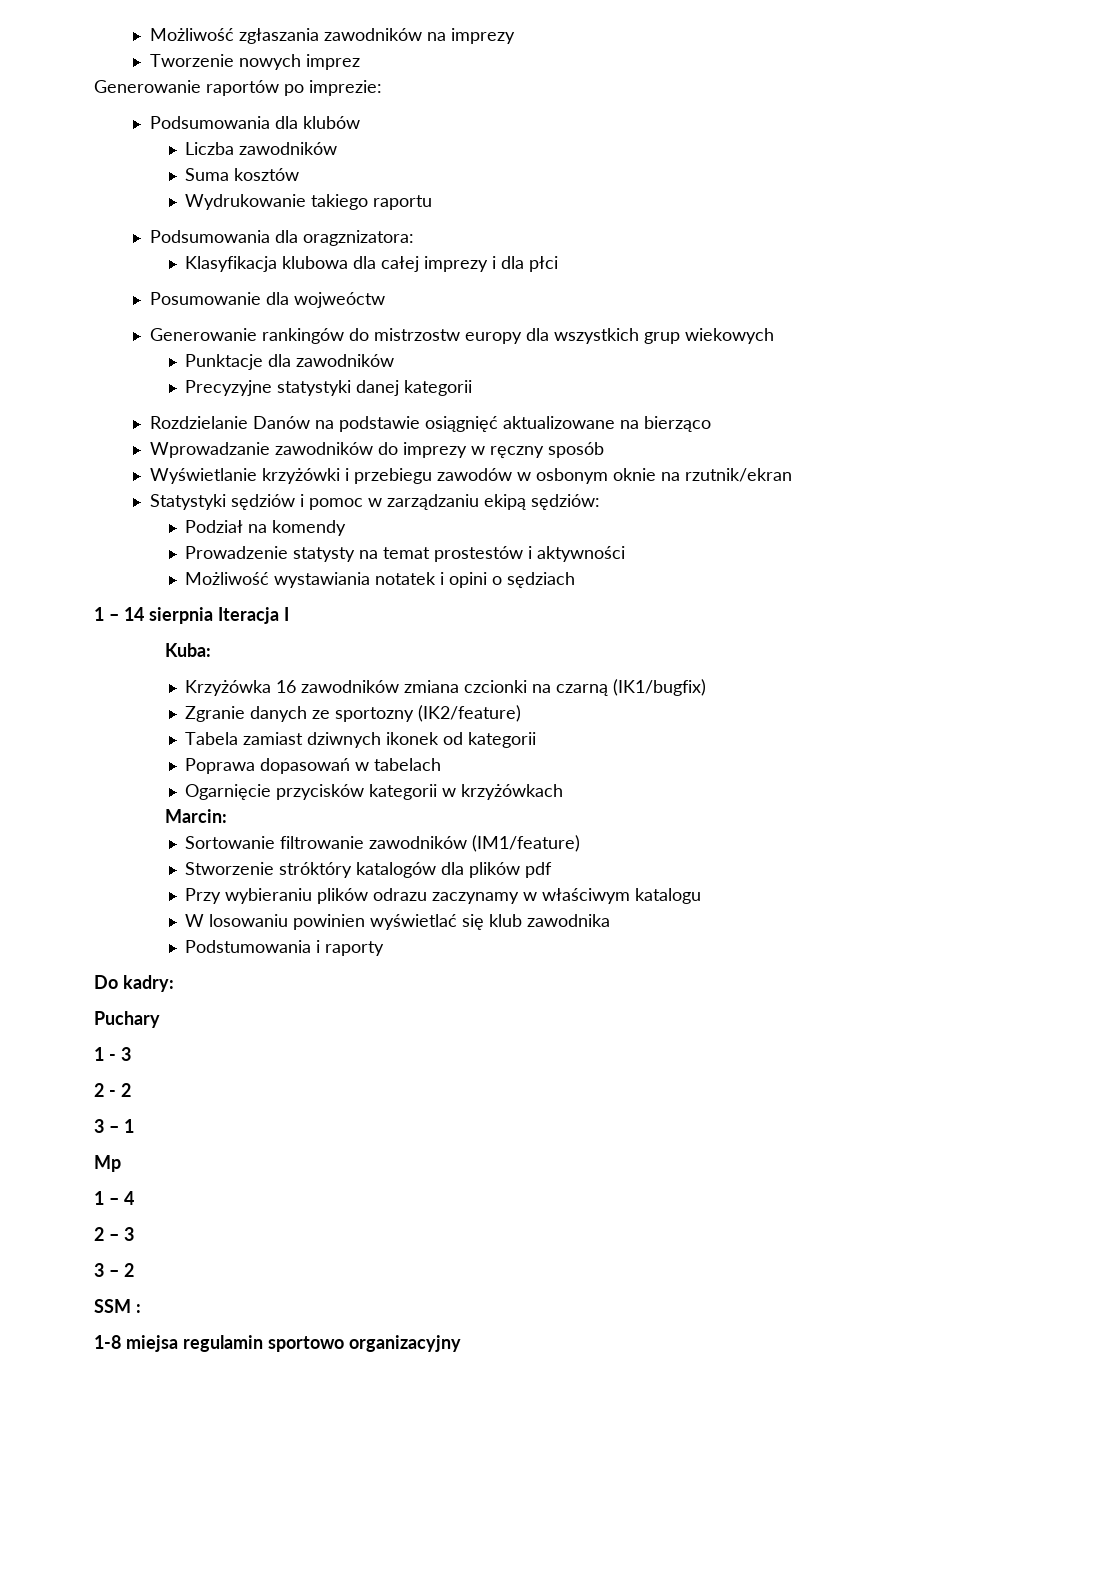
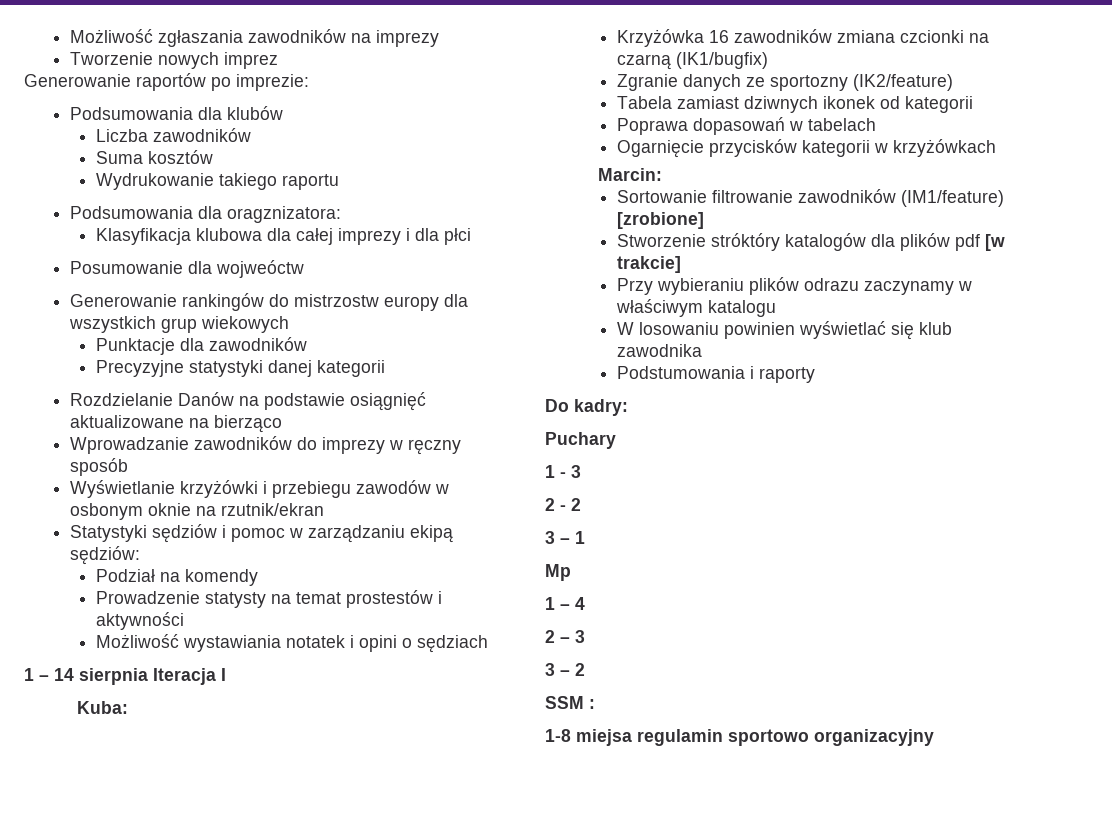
- Sortowanie filtrowanie zawodników (IM1/feature)
+ Sortowanie filtrowanie zawodników (IM1/feature) [zrobione]
- Stworzenie stróktóry katalogów dla plików pdf
+ Stworzenie stróktóry katalogów dla plików pdf [w trakcie]

